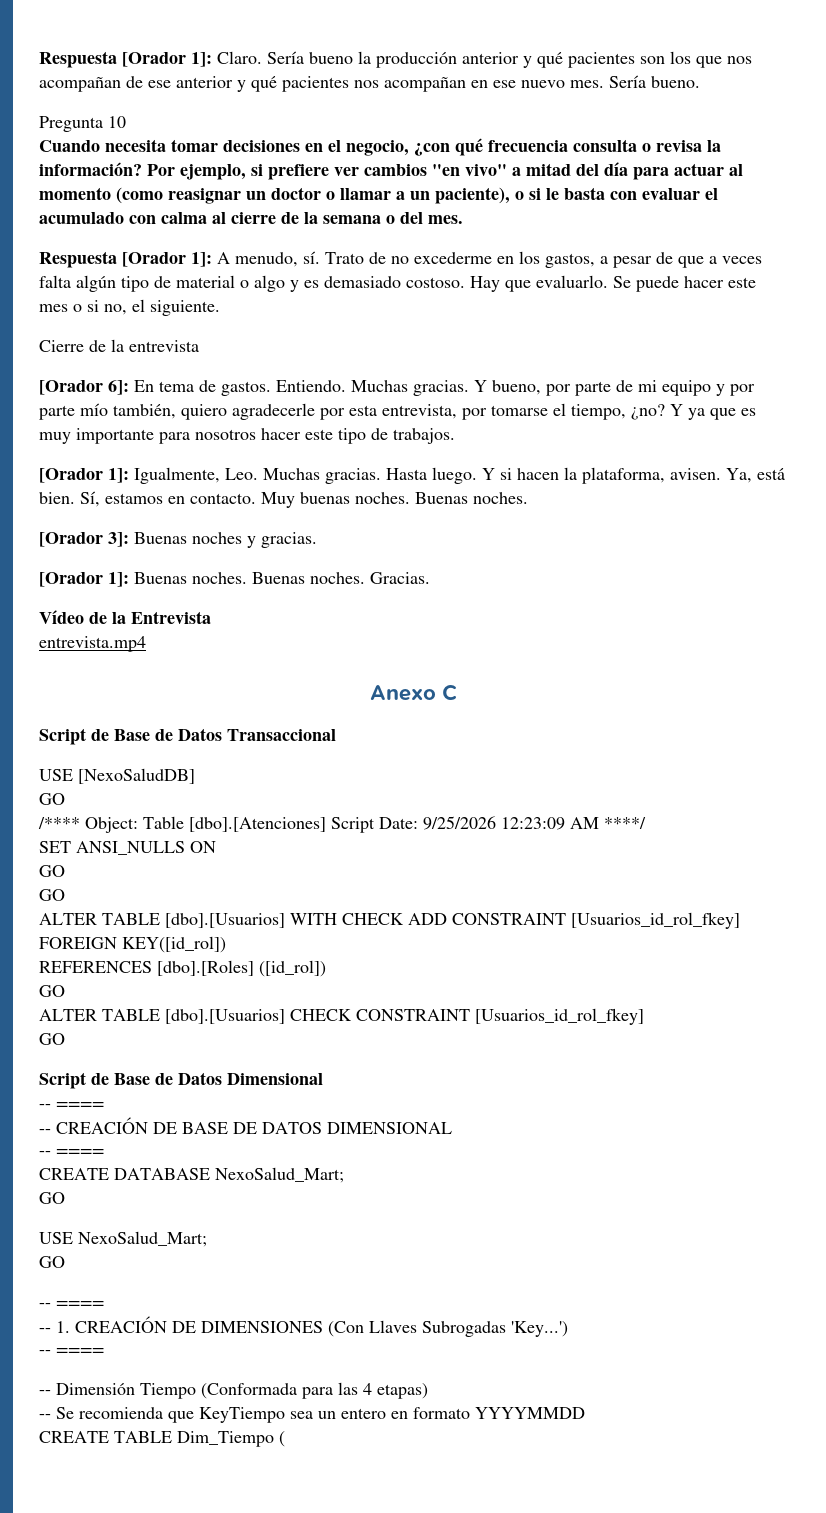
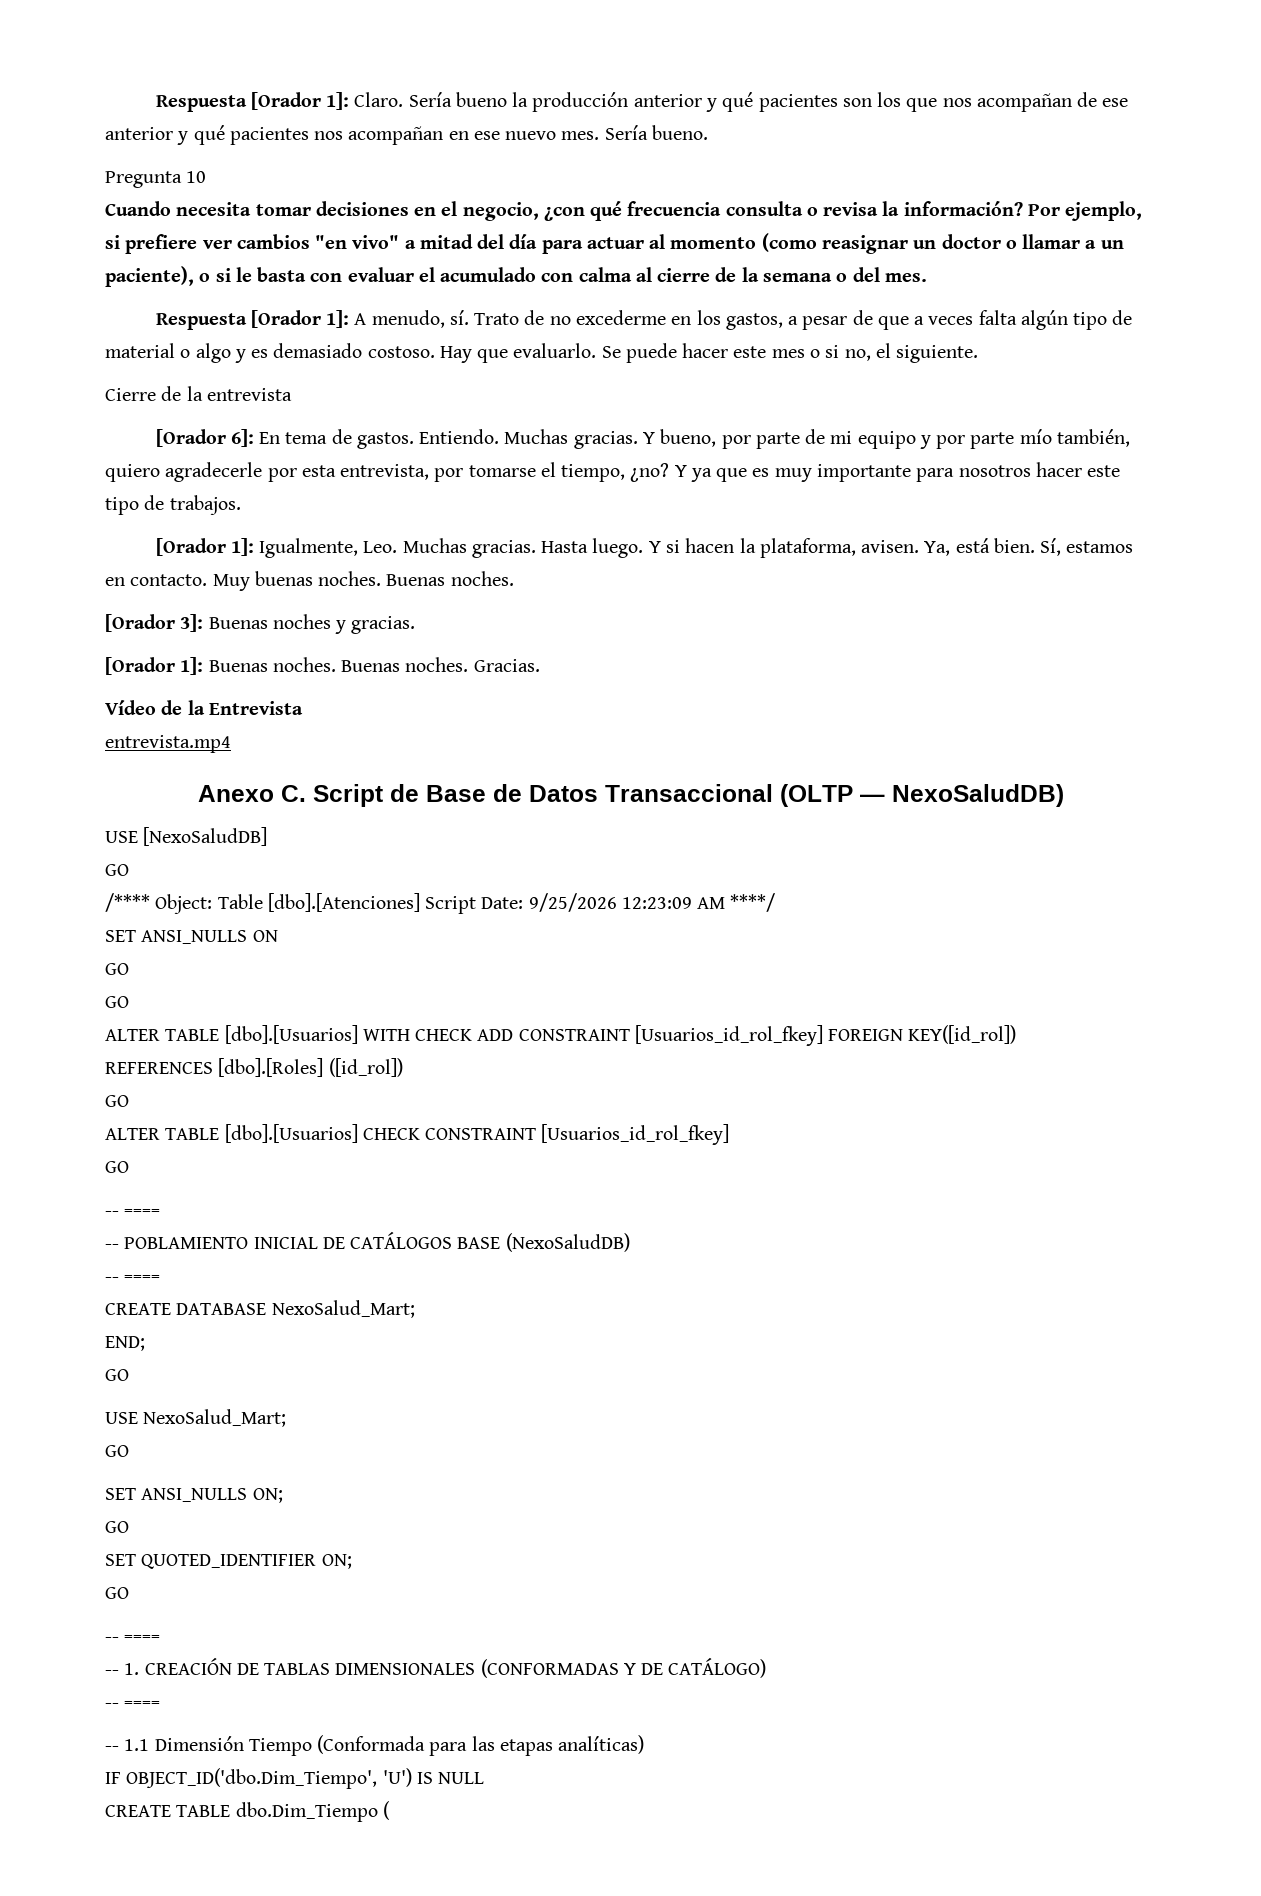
- Anexo C
- Script de Base de Datos Transaccional
+ Anexo C. Script de Base de Datos Transaccional (OLTP — NexoSaludDB)
  ALTER TABLE [dbo].[Usuarios] CHECK CONSTRAINT [Usuarios_id_rol_fkey]
  GO
- Script de Base de Datos Dimensional
  -- ====
- -- CREACIÓN DE BASE DE DATOS DIMENSIONAL
+ -- POBLAMIENTO INICIAL DE CATÁLOGOS BASE (NexoSaludDB)
+ END;
+ SET ANSI_NULLS ON;
+ GO
+ SET QUOTED_IDENTIFIER ON;
+ GO
- -- 1. CREACIÓN DE DIMENSIONES (Con Llaves Subrogadas 'Key...')
+ -- 1. CREACIÓN DE TABLAS DIMENSIONALES (CONFORMADAS Y DE CATÁLOGO)
  -- ====
- -- Dimensión Tiempo (Conformada para las 4 etapas)
- -- Se recomienda que KeyTiempo sea un entero en formato YYYYMMDD
+ -- 1.1 Dimensión Tiempo (Conformada para las etapas analíticas)
+ IF OBJECT_ID('dbo.Dim_Tiempo', 'U') IS NULL
- CREATE TABLE Dim_Tiempo (
+ CREATE TABLE dbo.Dim_Tiempo (

